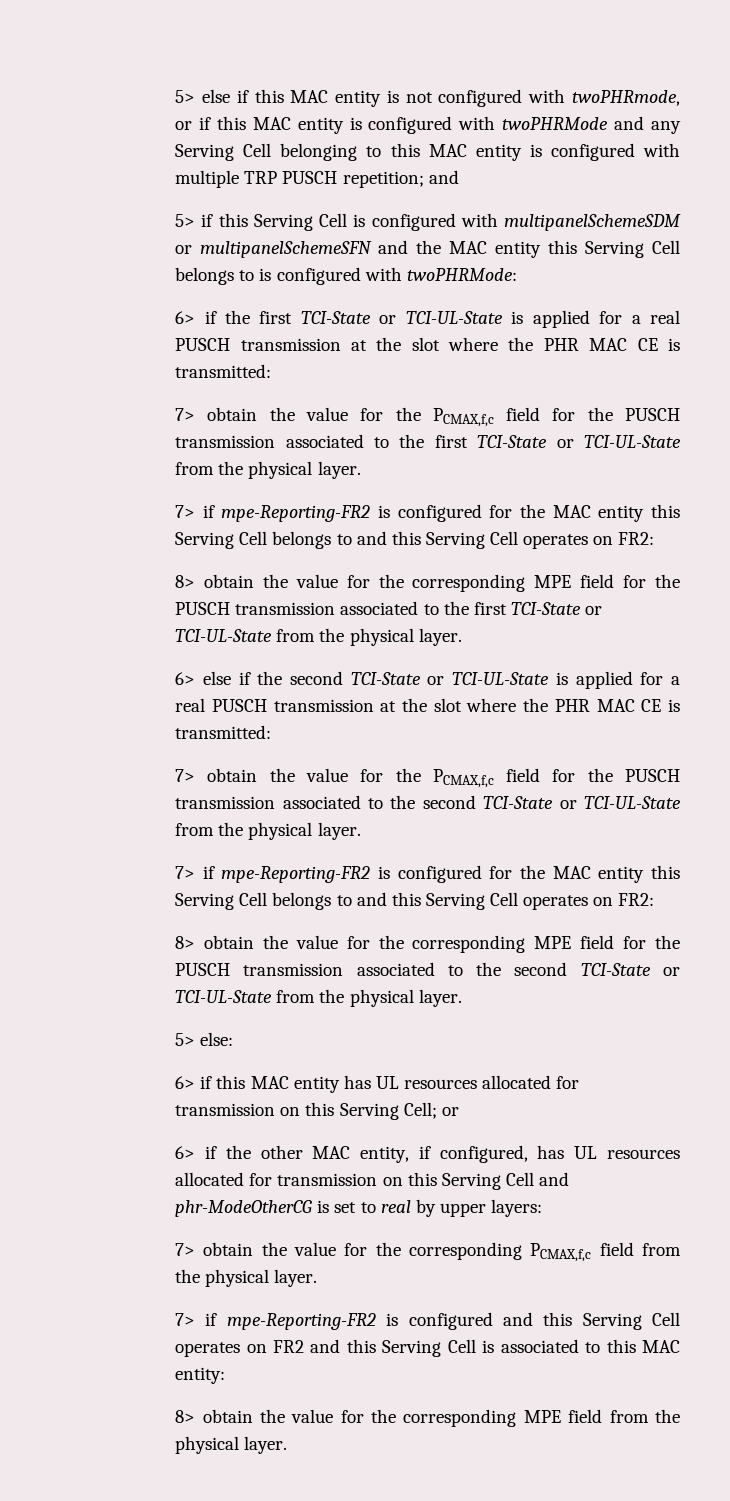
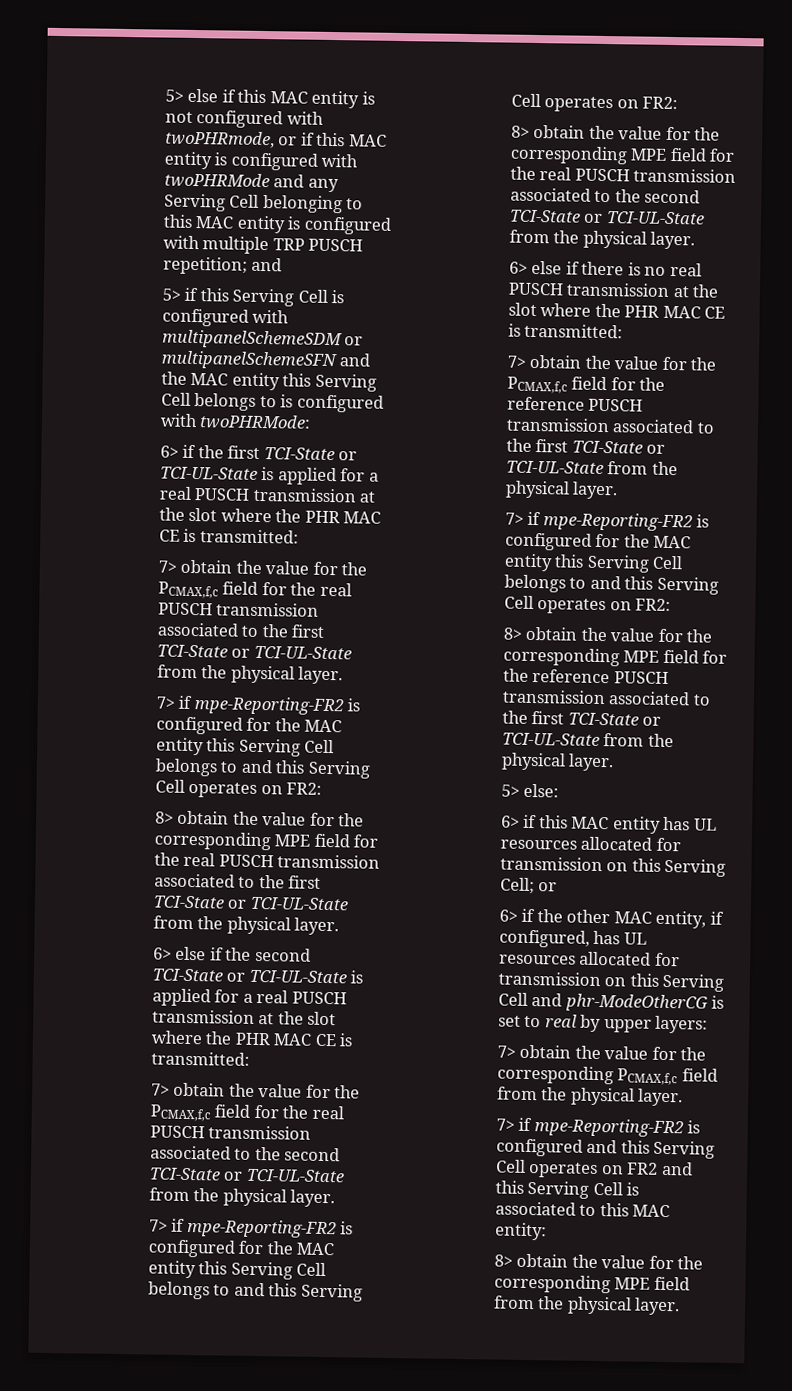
- 7> obtain the value for the PCMAX,f,c field for the PUSCH transmission associated to the first TCI-State or TCI-UL-State from the physical layer.
+ 7> obtain the value for the PCMAX,f,c field for the real PUSCH transmission associated to the first TCI-State or TCI-UL-State from the physical layer.
- 8> obtain the value for the corresponding MPE field for the PUSCH transmission associated to the first TCI-State or TCI-UL-State from the physical layer.
+ 8> obtain the value for the corresponding MPE field for the real PUSCH transmission associated to the first TCI-State or TCI-UL-State from the physical layer.
- 7> obtain the value for the PCMAX,f,c field for the PUSCH transmission associated to the second TCI-State or TCI-UL-State from the physical layer.
+ 7> obtain the value for the PCMAX,f,c field for the real PUSCH transmission associated to the second TCI-State or TCI-UL-State from the physical layer.
- 8> obtain the value for the corresponding MPE field for the PUSCH transmission associated to the second TCI-State or TCI-UL-State from the physical layer.
+ 8> obtain the value for the corresponding MPE field for the real PUSCH transmission associated to the second TCI-State or TCI-UL-State from the physical layer.
+ 6> else if there is no real PUSCH transmission at the slot where the PHR MAC CE is transmitted:
+ 7> obtain the value for the PCMAX,f,c field for the reference PUSCH transmission associated to the first TCI-State or TCI-UL-State from the physical layer.
+ 7> if mpe-Reporting-FR2 is configured for the MAC entity this Serving Cell belongs to and this Serving Cell operates on FR2:
+ 8> obtain the value for the corresponding MPE field for the reference PUSCH transmission associated to the first TCI-State or TCI-UL-State from the physical layer.

